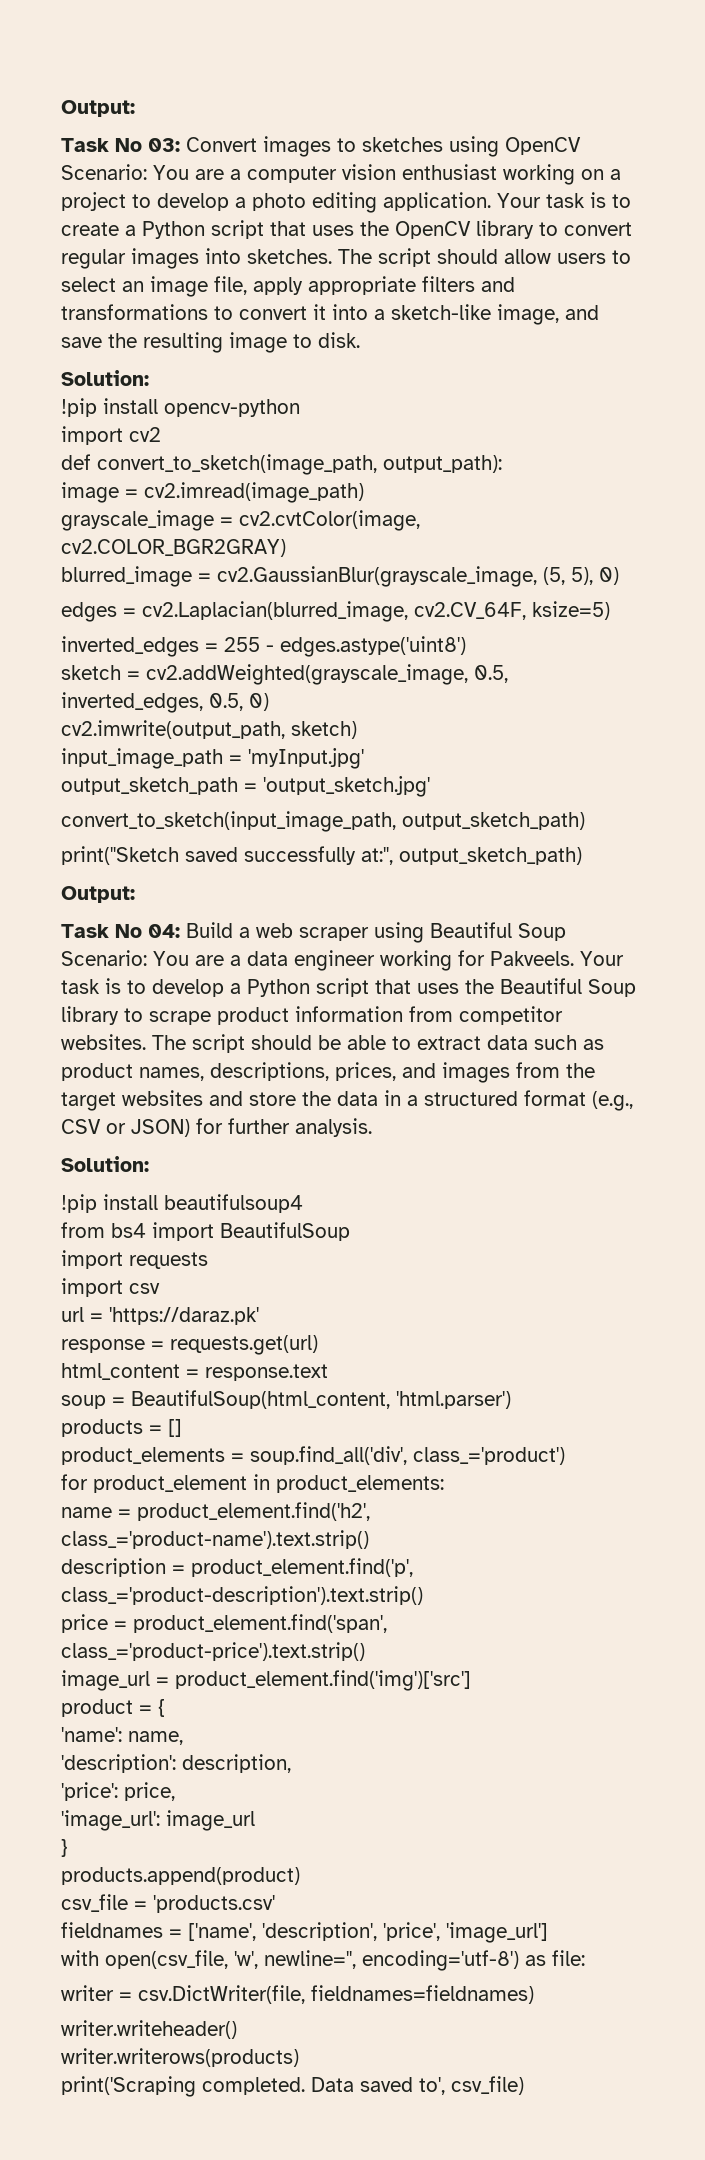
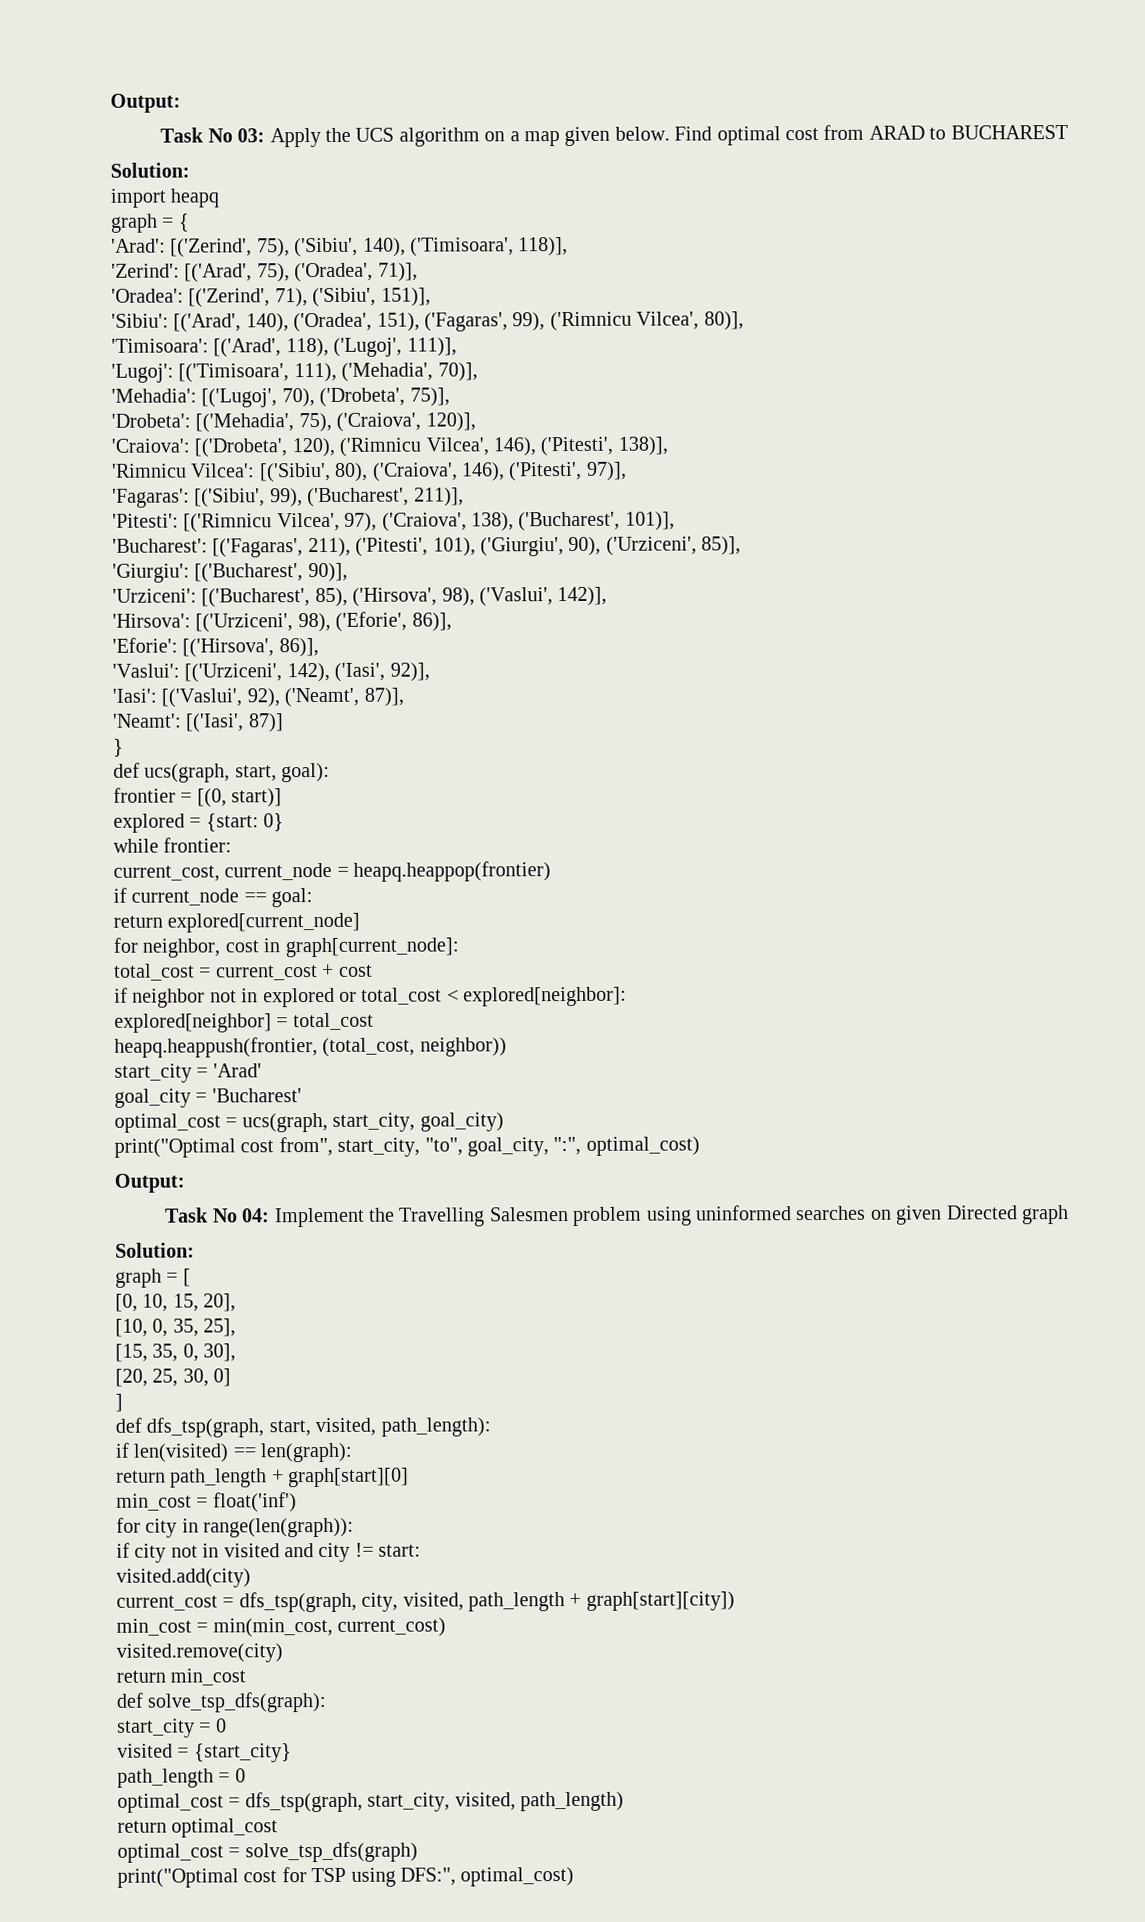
- Task No 03: Convert images to sketches using OpenCV Scenario: You are a computer vision enthusiast working on a project to develop a photo editing application. Your task is to create a Python script that uses the OpenCV library to convert regular images into sketches. The script should allow users to select an image file, apply appropriate filters and transformations to convert it into a sketch-like image, and save the resulting image to disk.
+ Task No 03: Apply the UCS algorithm on a map given below. Find optimal cost from ARAD to BUCHAREST
  Solution:
- !pip install opencv-python
- import cv2
- def convert_to_sketch(image_path, output_path):
- image = cv2.imread(image_path)
- grayscale_image = cv2.cvtColor(image, cv2.COLOR_BGR2GRAY)
- blurred_image = cv2.GaussianBlur(grayscale_image, (5, 5), 0)
- edges = cv2.Laplacian(blurred_image, cv2.CV_64F, ksize=5)
- inverted_edges = 255 - edges.astype('uint8')
- sketch = cv2.addWeighted(grayscale_image, 0.5, inverted_edges, 0.5, 0)
- cv2.imwrite(output_path, sketch)
- input_image_path = 'myInput.jpg'
- output_sketch_path = 'output_sketch.jpg'
- convert_to_sketch(input_image_path, output_sketch_path)
- print("Sketch saved successfully at:", output_sketch_path)
+ import heapq
+ graph = {
+ 'Arad': [('Zerind', 75), ('Sibiu', 140), ('Timisoara', 118)],
+ 'Zerind': [('Arad', 75), ('Oradea', 71)],
+ 'Oradea': [('Zerind', 71), ('Sibiu', 151)],
+ 'Sibiu': [('Arad', 140), ('Oradea', 151), ('Fagaras', 99), ('Rimnicu Vilcea', 80)],
+ 'Timisoara': [('Arad', 118), ('Lugoj', 111)],
+ 'Lugoj': [('Timisoara', 111), ('Mehadia', 70)],
+ 'Mehadia': [('Lugoj', 70), ('Drobeta', 75)],
+ 'Drobeta': [('Mehadia', 75), ('Craiova', 120)],
+ 'Craiova': [('Drobeta', 120), ('Rimnicu Vilcea', 146), ('Pitesti', 138)],
+ 'Rimnicu Vilcea': [('Sibiu', 80), ('Craiova', 146), ('Pitesti', 97)],
+ 'Fagaras': [('Sibiu', 99), ('Bucharest', 211)],
+ 'Pitesti': [('Rimnicu Vilcea', 97), ('Craiova', 138), ('Bucharest', 101)],
+ 'Bucharest': [('Fagaras', 211), ('Pitesti', 101), ('Giurgiu', 90), ('Urziceni', 85)],
+ 'Giurgiu': [('Bucharest', 90)],
+ 'Urziceni': [('Bucharest', 85), ('Hirsova', 98), ('Vaslui', 142)],
+ 'Hirsova': [('Urziceni', 98), ('Eforie', 86)],
+ 'Eforie': [('Hirsova', 86)],
+ 'Vaslui': [('Urziceni', 142), ('Iasi', 92)],
+ 'Iasi': [('Vaslui', 92), ('Neamt', 87)],
+ 'Neamt': [('Iasi', 87)]
+ }
+ def ucs(graph, start, goal):
+ frontier = [(0, start)]
+ explored = {start: 0}
+ while frontier:
+ current_cost, current_node = heapq.heappop(frontier)
+ if current_node == goal:
+ return explored[current_node]
+ for neighbor, cost in graph[current_node]:
+ total_cost = current_cost + cost
+ if neighbor not in explored or total_cost < explored[neighbor]:
+ explored[neighbor] = total_cost
+ heapq.heappush(frontier, (total_cost, neighbor))
+ start_city = 'Arad'
+ goal_city = 'Bucharest'
+ optimal_cost = ucs(graph, start_city, goal_city)
+ print("Optimal cost from", start_city, "to", goal_city, ":", optimal_cost)
  Output:
- Task No 04: Build a web scraper using Beautiful Soup Scenario: You are a data engineer working for Pakveels. Your task is to develop a Python script that uses the Beautiful Soup library to scrape product information from competitor websites. The script should be able to extract data such as product names, descriptions, prices, and images from the target websites and store the data in a structured format (e.g., CSV or JSON) for further analysis.
+ Task No 04: Implement the Travelling Salesmen problem using uninformed searches on given Directed graph
  Solution:
- !pip install beautifulsoup4
- from bs4 import BeautifulSoup
- import requests
- import csv
- url = 'https://daraz.pk'
- response = requests.get(url)
- html_content = response.text
- soup = BeautifulSoup(html_content, 'html.parser')
- products = []
- product_elements = soup.find_all('div', class_='product')
- for product_element in product_elements:
- name = product_element.find('h2', class_='product-name').text.strip()
- description = product_element.find('p', class_='product-description').text.strip()
- price = product_element.find('span', class_='product-price').text.strip()
- image_url = product_element.find('img')['src']
- product = {
- 'name': name,
- 'description': description,
- 'price': price,
- 'image_url': image_url
- }
- products.append(product)
- csv_file = 'products.csv'
- fieldnames = ['name', 'description', 'price', 'image_url']
- with open(csv_file, 'w', newline='', encoding='utf-8') as file:
- writer = csv.DictWriter(file, fieldnames=fieldnames)
- writer.writeheader()
- writer.writerows(products)
- print('Scraping completed. Data saved to', csv_file)
+ graph = [
+ [0, 10, 15, 20],
+ [10, 0, 35, 25],
+ [15, 35, 0, 30],
+ [20, 25, 30, 0]
+ ]
+ def dfs_tsp(graph, start, visited, path_length):
+ if len(visited) == len(graph):
+ return path_length + graph[start][0]
+ min_cost = float('inf')
+ for city in range(len(graph)):
+ if city not in visited and city != start:
+ visited.add(city)
+ current_cost = dfs_tsp(graph, city, visited, path_length + graph[start][city])
+ min_cost = min(min_cost, current_cost)
+ visited.remove(city)
+ return min_cost
+ def solve_tsp_dfs(graph):
+ start_city = 0
+ visited = {start_city}
+ path_length = 0
+ optimal_cost = dfs_tsp(graph, start_city, visited, path_length)
+ return optimal_cost
+ optimal_cost = solve_tsp_dfs(graph)
+ print("Optimal cost for TSP using DFS:", optimal_cost)

